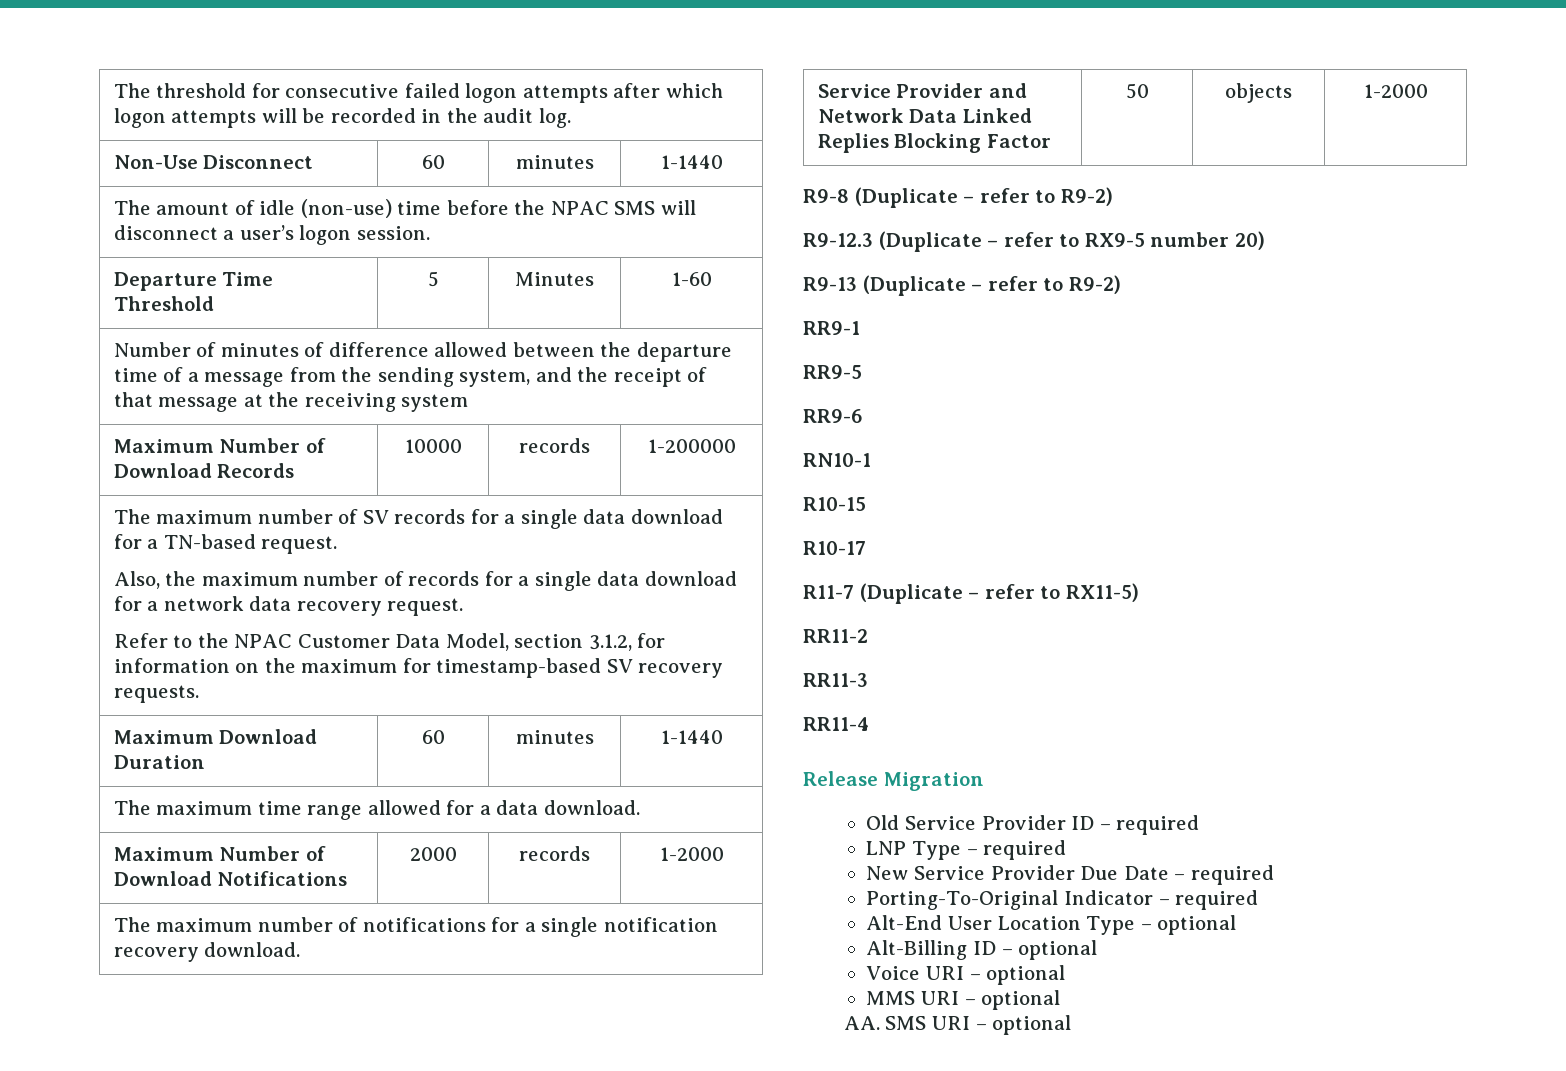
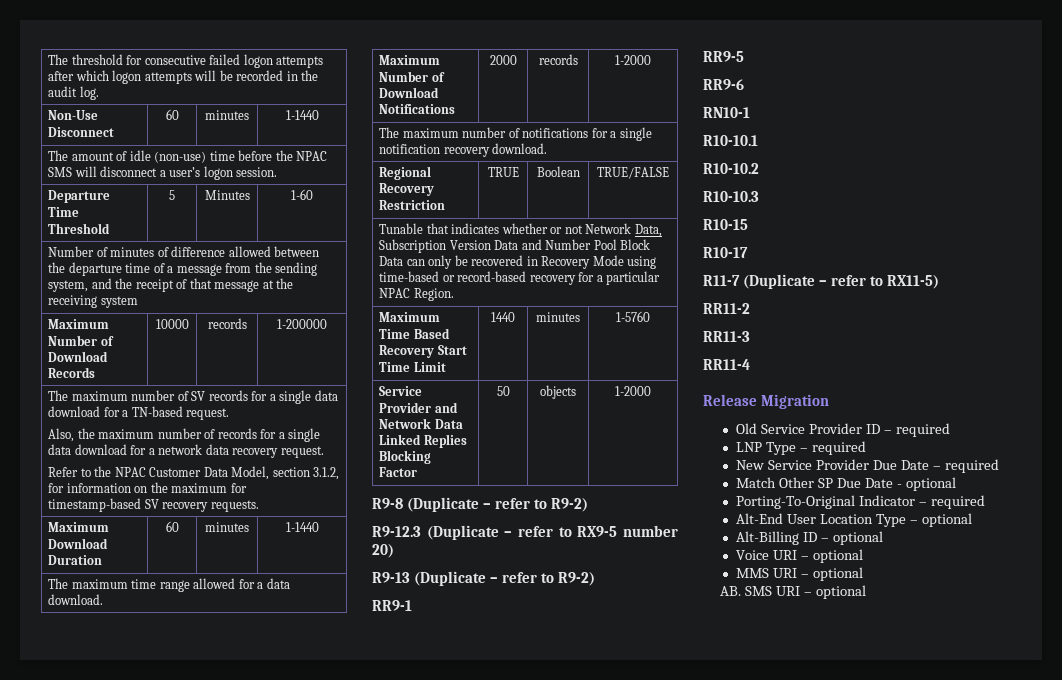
+ Regional Recovery Restriction | TRUE | Boolean | TRUE/FALSE
+ Tunable that indicates whether or not Network Data, Subscription Version Data and Number Pool Block Data can only be recovered in Recovery Mode using time-based or record-based recovery for a particular NPAC Region.
+ Maximum Time Based Recovery Start Time Limit | 1440 | minutes | 1-5760
+ R10-10.1
+ R10-10.2
+ R10-10.3
+ Match Other SP Due Date - optional
- AA. SMS URI – optional
+ AB. SMS URI – optional

